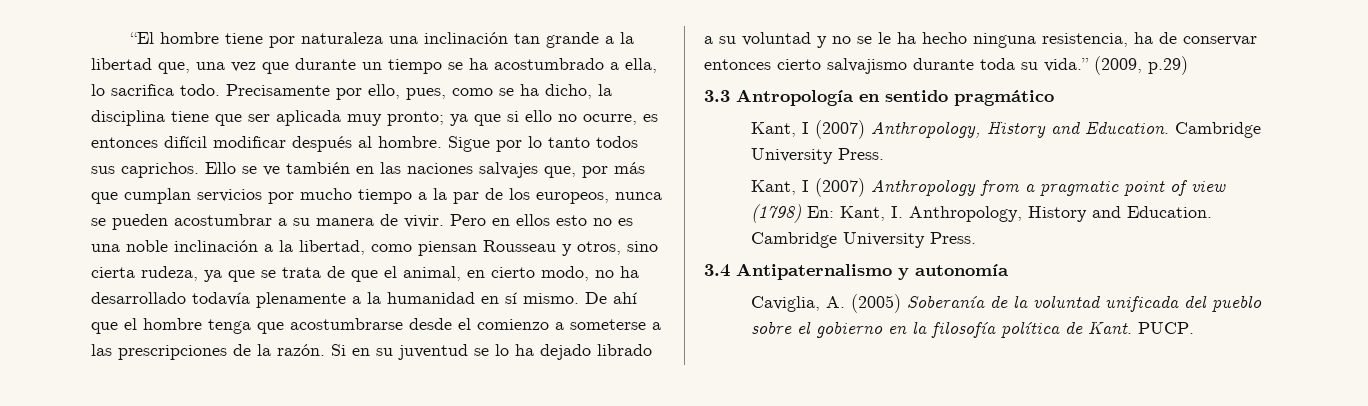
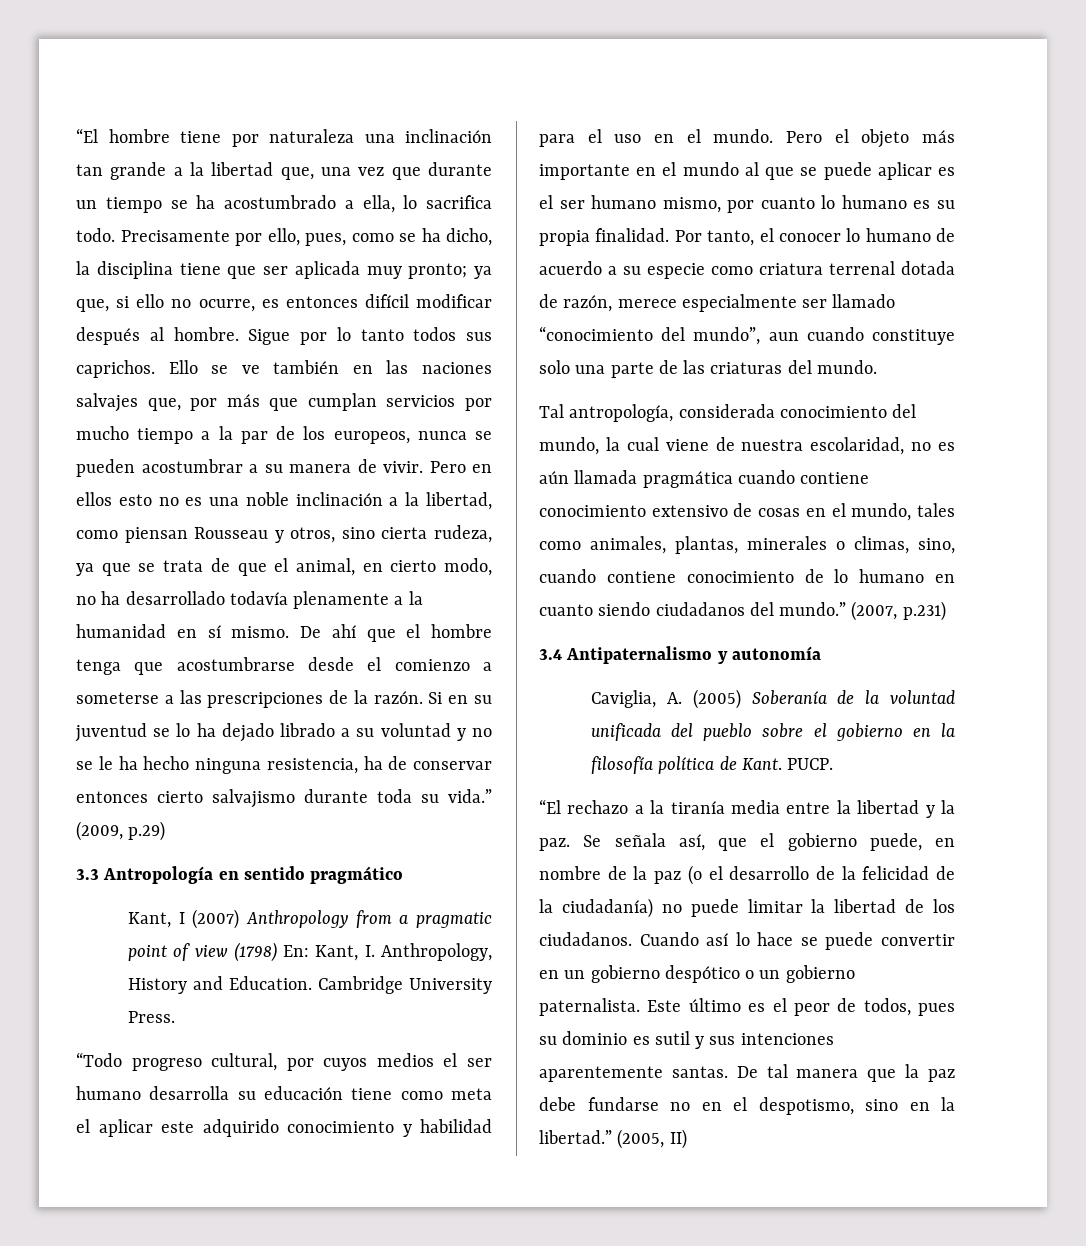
- Precisamente por ello, pues, como se ha dicho, la disciplina tiene que ser aplicada muy pronto; ya que si ello no ocurre, es entonces difícil modificar después al hombre.
+ Precisamente por ello, pues, como se ha dicho, la disciplina tiene que ser aplicada muy pronto; ya que, si ello no ocurre, es entonces difícil modificar después al hombre.
- Kant, I (2007) Anthropology, History and Education. Cambridge University Press.
+ “Todo progreso cultural, por cuyos medios el ser humano desarrolla su educación tiene como meta el aplicar este adquirido conocimiento y habilidad para el uso en el mundo. Pero el objeto más importante en el mundo al que se puede aplicar es el ser humano mismo, por cuanto lo humano es su propia finalidad. Por tanto, el conocer lo humano de acuerdo a su especie como criatura terrenal dotada de razón, merece especialmente ser llamado “conocimiento del mundo”, aun cuando constituye solo una parte de las criaturas del mundo.
+ Tal antropología, considerada conocimiento del mundo, la cual viene de nuestra escolaridad, no es aún llamada pragmática cuando contiene conocimiento extensivo de cosas en el mundo, tales como animales, plantas, minerales o climas, sino, cuando contiene conocimiento de lo humano en cuanto siendo ciudadanos del mundo.” (2007, p.231)
+ “El rechazo a la tiranía media entre la libertad y la paz. Se señala así, que el gobierno puede, en nombre de la paz (o el desarrollo de la felicidad de la ciudadanía) no puede limitar la libertad de los ciudadanos. Cuando así lo hace se puede convertir en un gobierno despótico o un gobierno paternalista. Este último es el peor de todos, pues su dominio es sutil y sus intenciones aparentemente santas. De tal manera que la paz debe fundarse no en el despotismo, sino en la libertad.” (2005, II)

